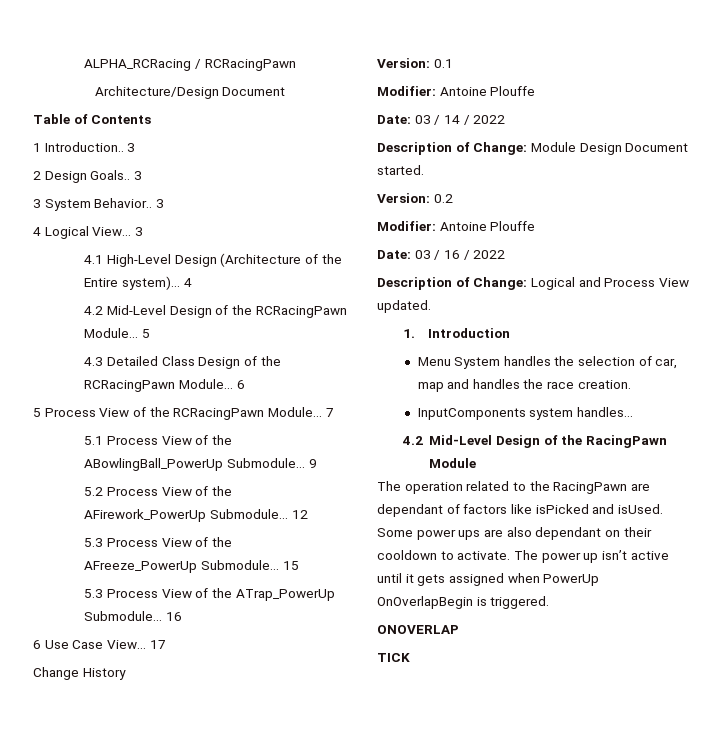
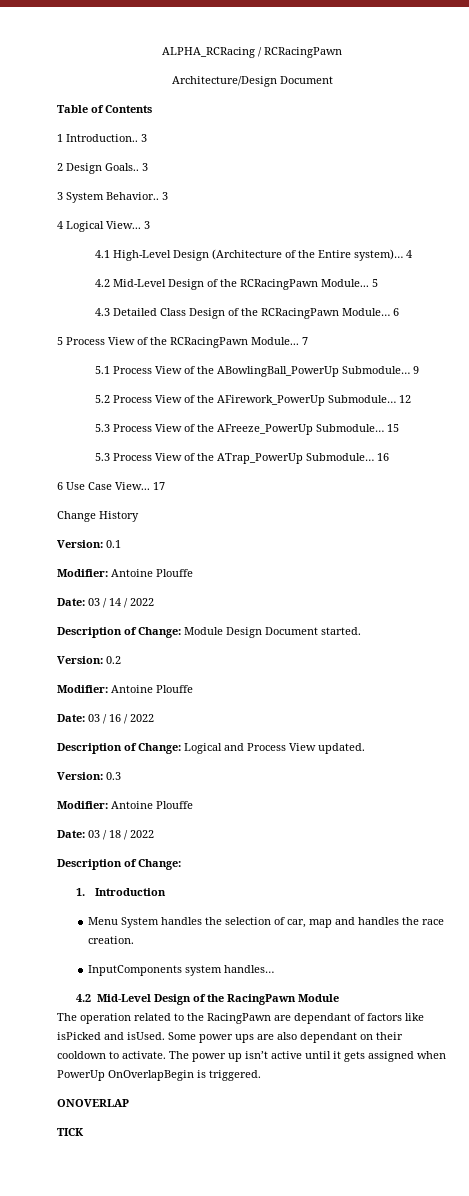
+ Version: 0.3
+ Modifier: Antoine Plouffe
+ Date: 03 / 18 / 2022
+ Description of Change:

